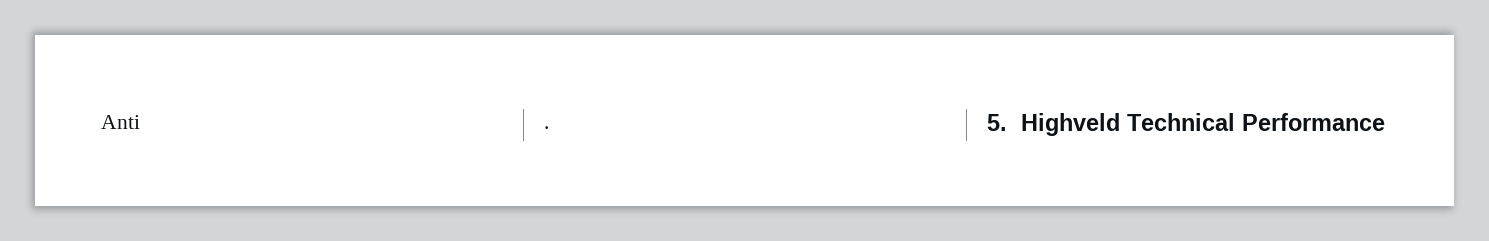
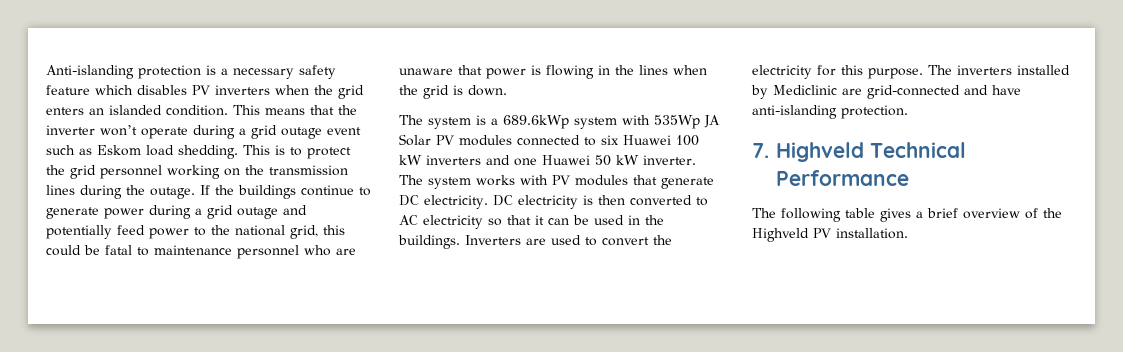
- Anti
- .
- 5. Highveld Technical Performance
+ Anti-islanding protection is a necessary safety feature which disables PV inverters when the grid enters an islanded condition. This means that the inverter won’t operate during a grid outage event such as Eskom load shedding. This is to protect the grid personnel working on the transmission lines during the outage. If the buildings continue to generate power during a grid outage and potentially feed power to the national grid, this could be fatal to maintenance personnel who are unaware that power is flowing in the lines when the grid is down.
+ The system is a 689.6kWp system with 535Wp JA Solar PV modules connected to six Huawei 100 kW inverters and one Huawei 50 kW inverter. The system works with PV modules that generate DC electricity. DC electricity is then converted to AC electricity so that it can be used in the buildings. Inverters are used to convert the electricity for this purpose. The inverters installed by Mediclinic are grid-connected and have anti-islanding protection.
+ 7. Highveld Technical Performance
+ The following table gives a brief overview of the Highveld PV installation.

